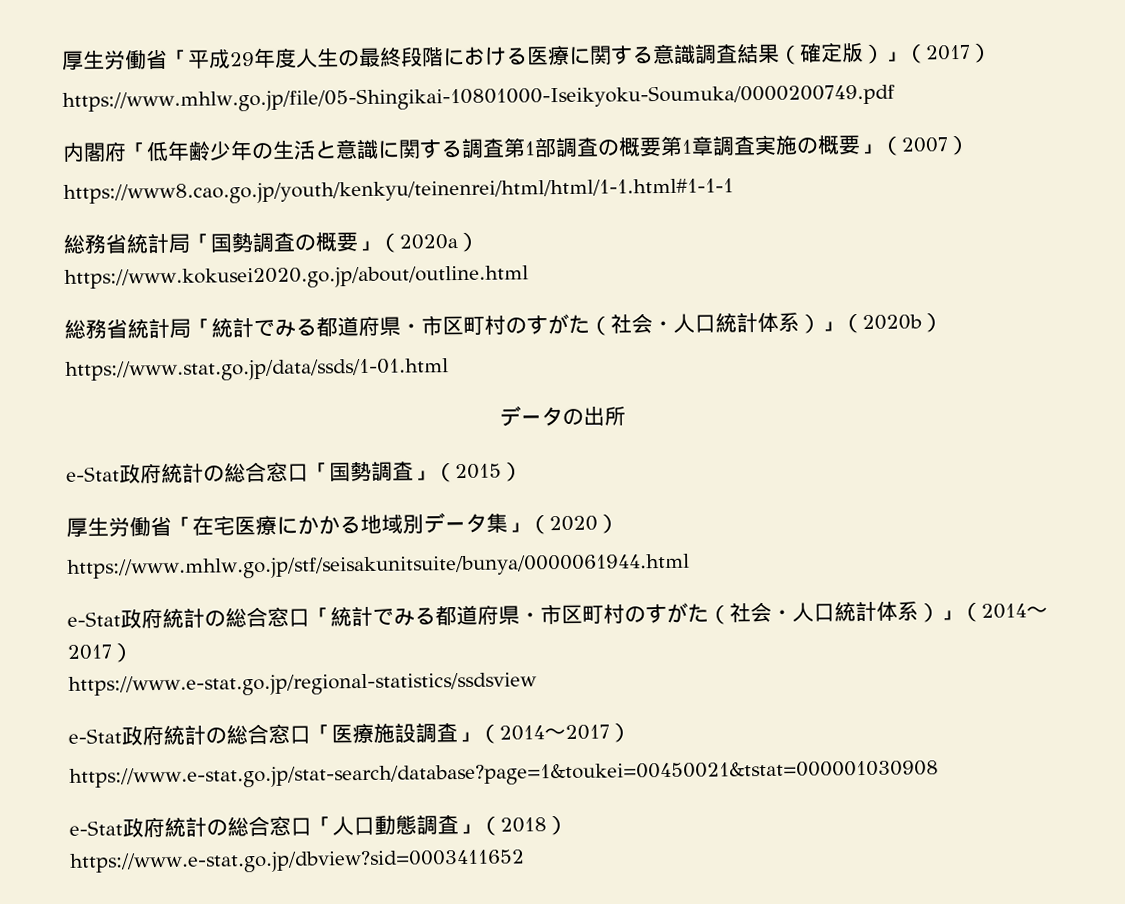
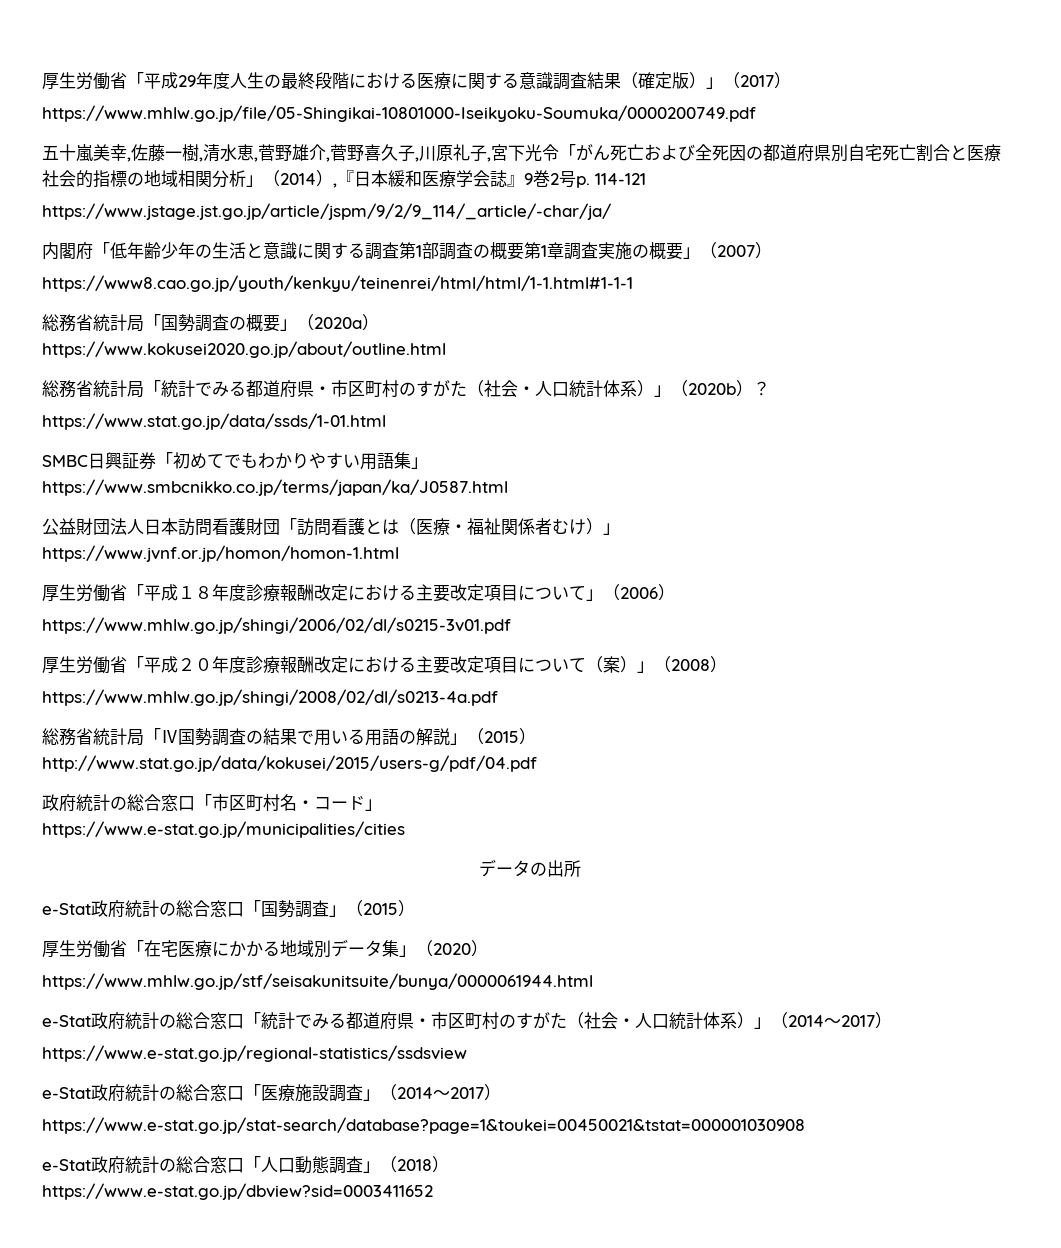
+ 五十嵐美幸,佐藤一樹,清水恵,菅野雄介,菅野喜久子,川原礼子,宮下光令「がん死亡および全死因の都道府県別自宅死亡割合と医療社会的指標の地域相関分析」（2014）,『日本緩和医療学会誌』9巻2号p. 114-121
+ https://www.jstage.jst.go.jp/article/jspm/9/2/9_114/_article/-char/ja/
- 総務省統計局「統計でみる都道府県・市区町村のすがた（社会・人口統計体系）」（2020b）
+ 総務省統計局「統計でみる都道府県・市区町村のすがた（社会・人口統計体系）」（2020b）？
+ SMBC日興証券「初めてでもわかりやすい用語集」
+ https://www.smbcnikko.co.jp/terms/japan/ka/J0587.html
+ 公益財団法人日本訪問看護財団「訪問看護とは（医療・福祉関係者むけ）」
+ https://www.jvnf.or.jp/homon/homon-1.html
+ 厚生労働省「平成１８年度診療報酬改定における主要改定項目について」（2006）
+ https://www.mhlw.go.jp/shingi/2006/02/dl/s0215-3v01.pdf
+ 厚生労働省「平成２０年度診療報酬改定における主要改定項目について（案）」（2008）
+ https://www.mhlw.go.jp/shingi/2008/02/dl/s0213-4a.pdf
+ 総務省統計局「Ⅳ国勢調査の結果で用いる用語の解説」（2015）http://www.stat.go.jp/data/kokusei/2015/users-g/pdf/04.pdf
+ 政府統計の総合窓口「市区町村名・コード」
+ https://www.e-stat.go.jp/municipalities/cities

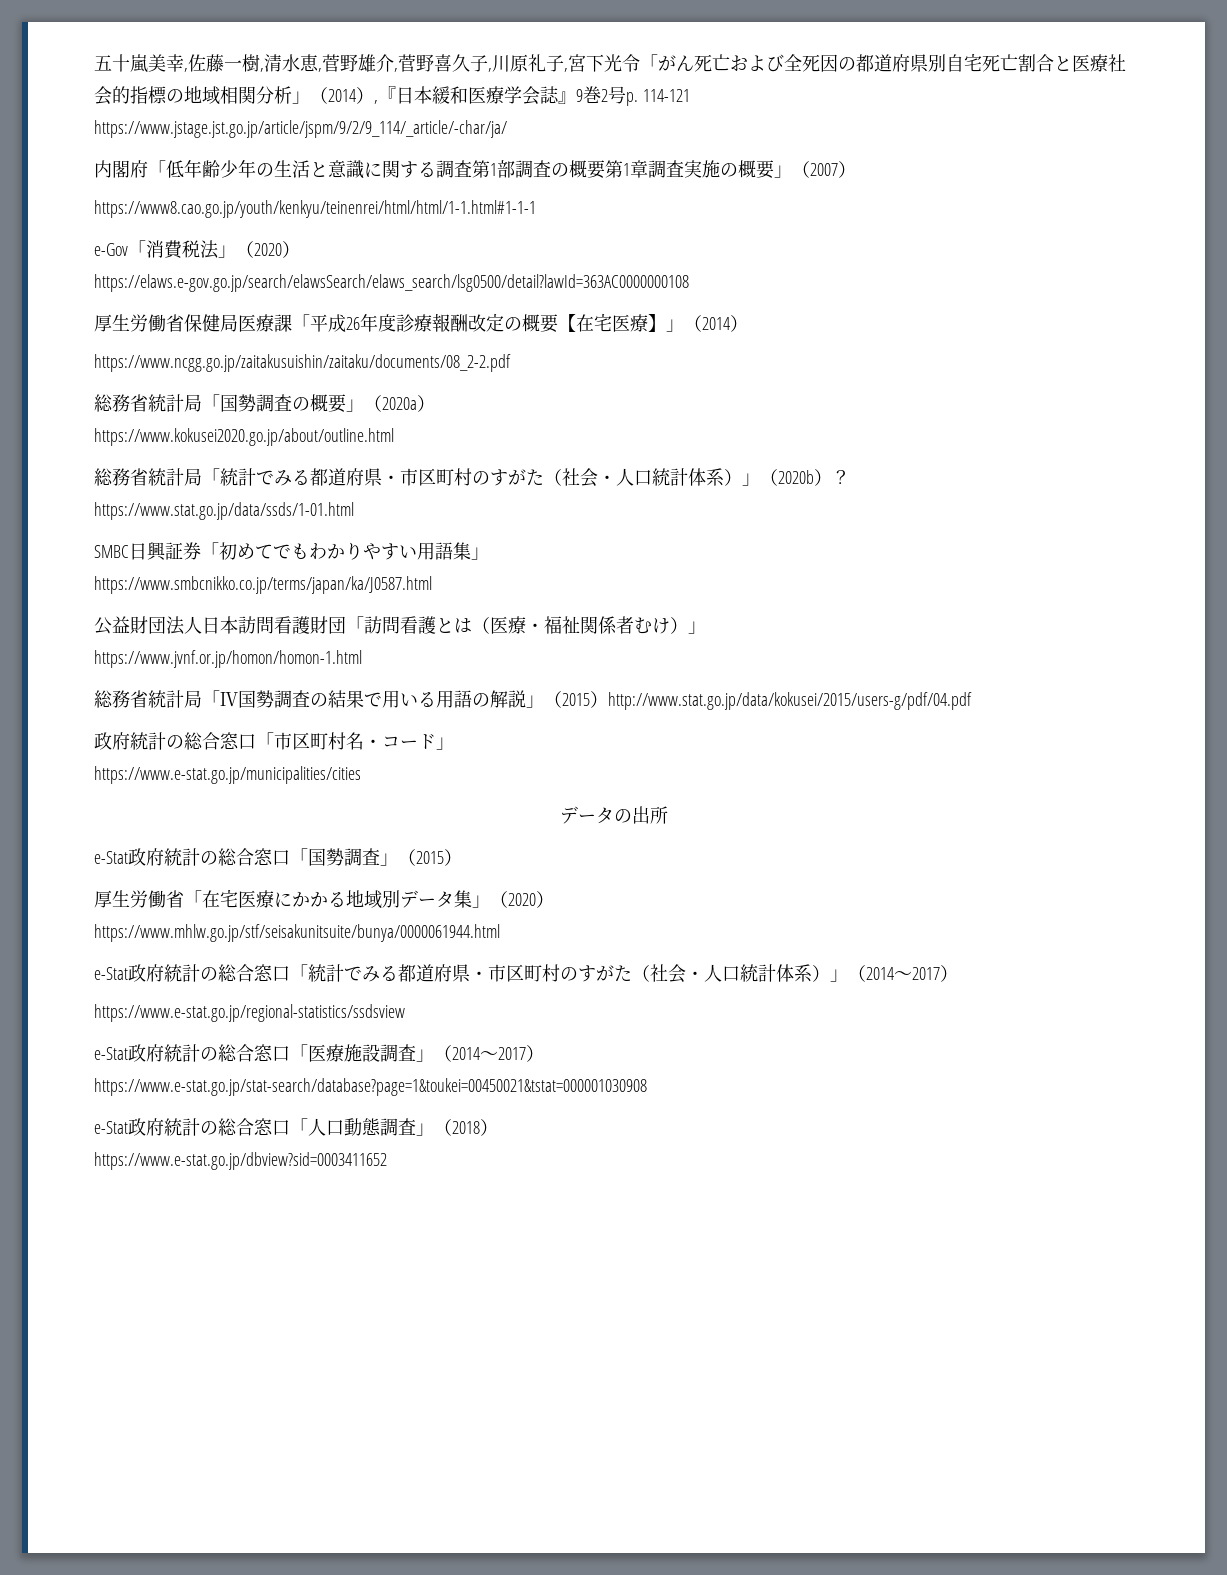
- 厚生労働省「平成29年度人生の最終段階における医療に関する意識調査結果（確定版）」（2017）
- https://www.mhlw.go.jp/file/05-Shingikai-10801000-Iseikyoku-Soumuka/0000200749.pdf
+ e-Gov「消費税法」（2020）
+ https://elaws.e-gov.go.jp/search/elawsSearch/elaws_search/lsg0500/detail?lawId=363AC0000000108
+ 厚生労働省保健局医療課「平成26年度診療報酬改定の概要【在宅医療】」（2014）
+ https://www.ncgg.go.jp/zaitakusuishin/zaitaku/documents/08_2-2.pdf
- 厚生労働省「平成１８年度診療報酬改定における主要改定項目について」（2006）
- https://www.mhlw.go.jp/shingi/2006/02/dl/s0215-3v01.pdf
- 厚生労働省「平成２０年度診療報酬改定における主要改定項目について（案）」（2008）
- https://www.mhlw.go.jp/shingi/2008/02/dl/s0213-4a.pdf

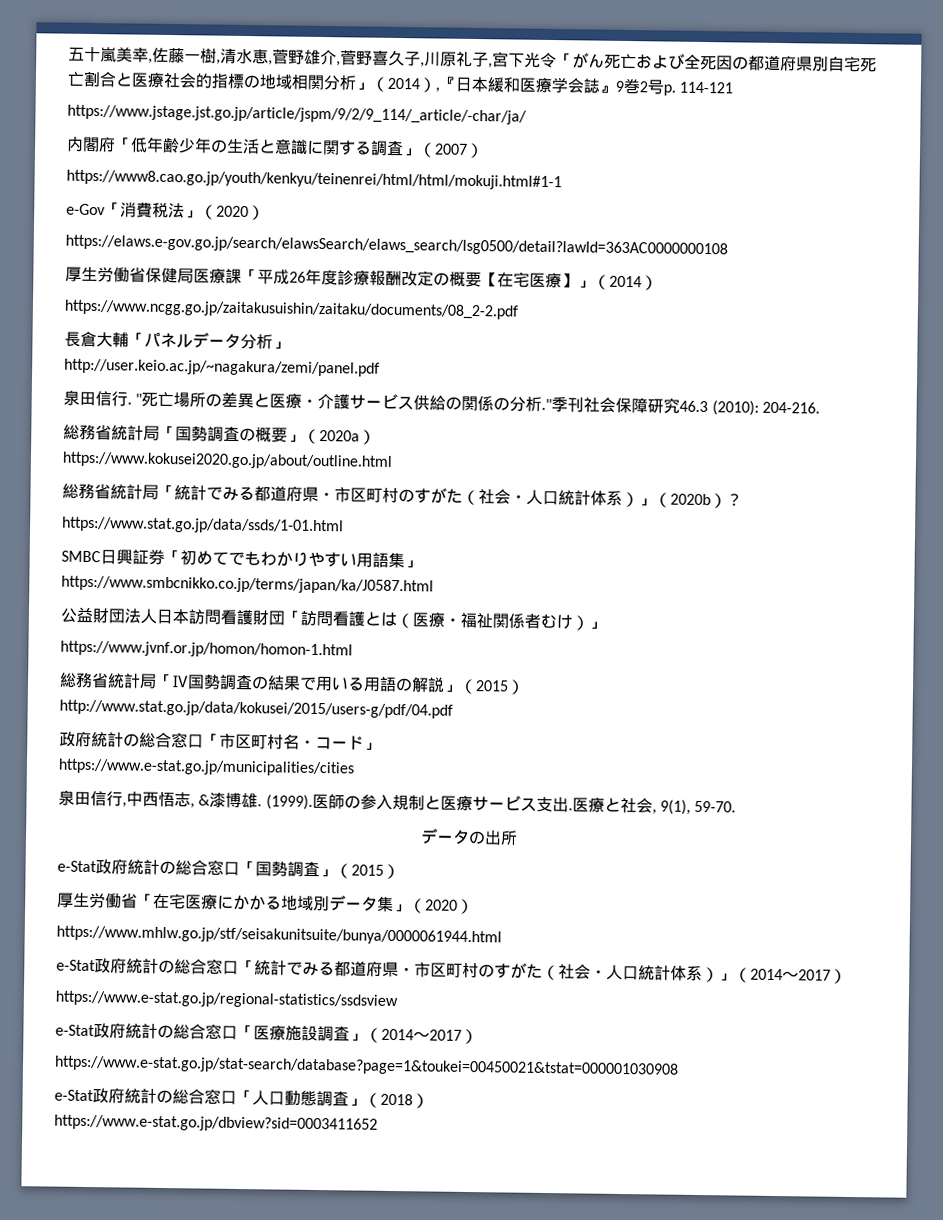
- 内閣府「低年齢少年の生活と意識に関する調査第1部調査の概要第1章調査実施の概要」（2007）
+ 内閣府「低年齢少年の生活と意識に関する調査」（2007）
- https://www8.cao.go.jp/youth/kenkyu/teinenrei/html/html/1-1.html#1-1-1
+ https://www8.cao.go.jp/youth/kenkyu/teinenrei/html/html/mokuji.html#1-1
+ 長倉大輔「パネルデータ分析」
+ http://user.keio.ac.jp/~nagakura/zemi/panel.pdf
+ 泉田信行. "死亡場所の差異と医療・介護サービス供給の関係の分析."季刊社会保障研究46.3 (2010): 204-216.
+ 泉田信行,中西悟志, &漆博雄. (1999).医師の参入規制と医療サービス支出.医療と社会, 9(1), 59-70.

